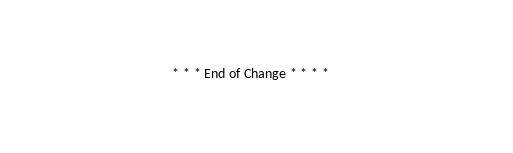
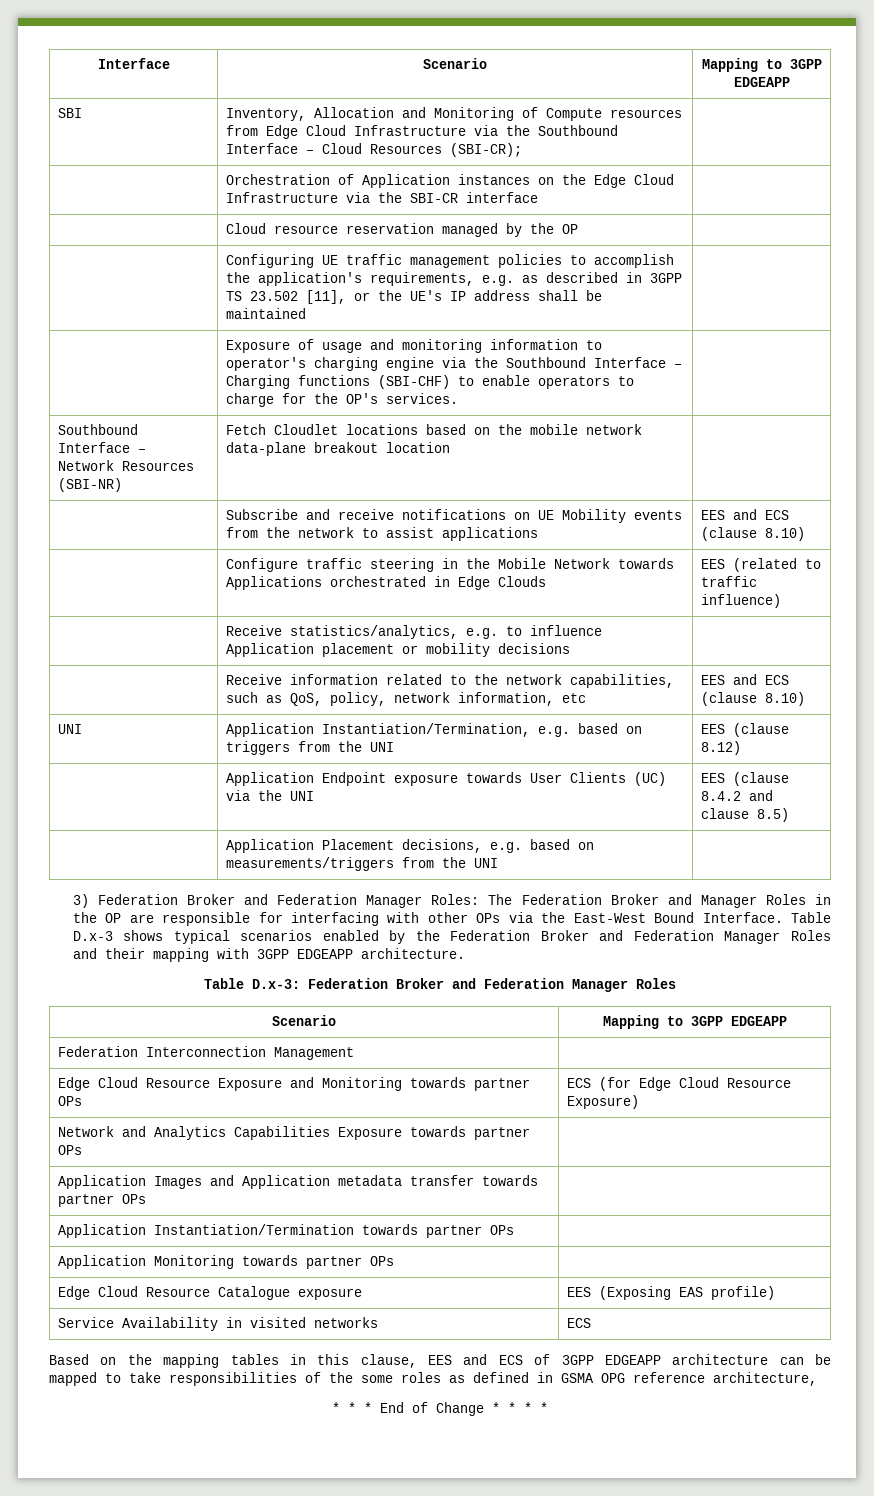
+ Interface | Scenario | Mapping to 3GPP EDGEAPP
+ SBI | Inventory, Allocation and Monitoring of Compute resources from Edge Cloud Infrastructure via the Southbound Interface – Cloud Resources (SBI-CR); |
+ | Orchestration of Application instances on the Edge Cloud Infrastructure via the SBI-CR interface |
+ | Cloud resource reservation managed by the OP |
+ | Configuring UE traffic management policies to accomplish the application's requirements, e.g. as described in 3GPP TS 23.502 [11], or the UE's IP address shall be maintained |
+ | Exposure of usage and monitoring information to operator's charging engine via the Southbound Interface – Charging functions (SBI-CHF) to enable operators to charge for the OP's services. |
+ Southbound Interface – Network Resources (SBI-NR) | Fetch Cloudlet locations based on the mobile network data-plane breakout location |
+ | Subscribe and receive notifications on UE Mobility events from the network to assist applications | EES and ECS (clause 8.10)
+ | Configure traffic steering in the Mobile Network towards Applications orchestrated in Edge Clouds | EES (related to traffic influence)
+ | Receive statistics/analytics, e.g. to influence Application placement or mobility decisions |
+ | Receive information related to the network capabilities, such as QoS, policy, network information, etc | EES and ECS (clause 8.10)
+ UNI | Application Instantiation/Termination, e.g. based on triggers from the UNI | EES (clause 8.12)
+ | Application Endpoint exposure towards User Clients (UC) via the UNI | EES (clause 8.4.2 and clause 8.5)
+ | Application Placement decisions, e.g. based on measurements/triggers from the UNI |
+ 3) Federation Broker and Federation Manager Roles: The Federation Broker and Manager Roles in the OP are responsible for interfacing with other OPs via the East-West Bound Interface. Table D.x-3 shows typical scenarios enabled by the Federation Broker and Federation Manager Roles and their mapping with 3GPP EDGEAPP architecture.
+ Table D.x-3: Federation Broker and Federation Manager Roles
+ Scenario | Mapping to 3GPP EDGEAPP
+ Federation Interconnection Management |
+ Edge Cloud Resource Exposure and Monitoring towards partner OPs | ECS (for Edge Cloud Resource Exposure)
+ Network and Analytics Capabilities Exposure towards partner OPs |
+ Application Images and Application metadata transfer towards partner OPs |
+ Application Instantiation/Termination towards partner OPs |
+ Application Monitoring towards partner OPs |
+ Edge Cloud Resource Catalogue exposure | EES (Exposing EAS profile)
+ Service Availability in visited networks | ECS
+ Based on the mapping tables in this clause, EES and ECS of 3GPP EDGEAPP architecture can be mapped to take responsibilities of the some roles as defined in GSMA OPG reference architecture,

